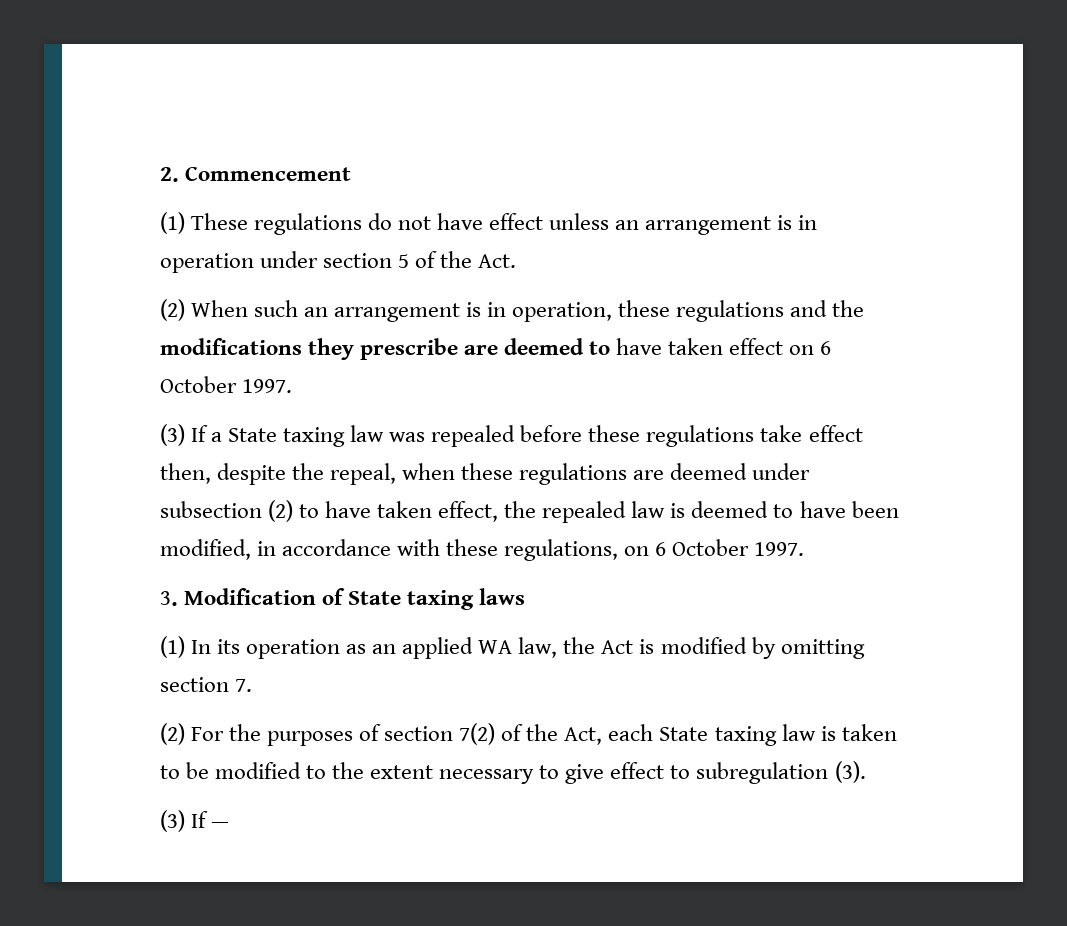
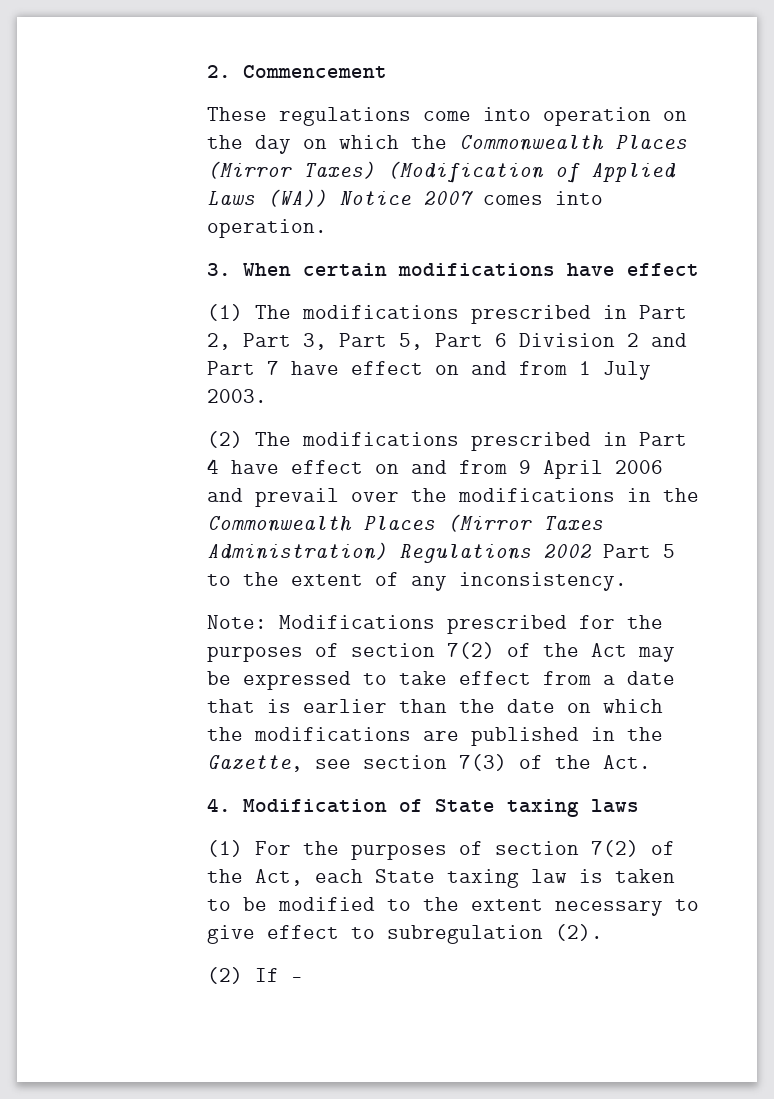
- (1) These regulations do not have effect unless an arrangement is in operation under section 5 of the Act.
- (2) When such an arrangement is in operation, these regulations and the modifications they prescribe are deemed to have taken effect on 6 October 1997.
- (3) If a State taxing law was repealed before these regulations take effect then, despite the repeal, when these regulations are deemed under subsection (2) to have taken effect, the repealed law is deemed to have been modified, in accordance with these regulations, on 6 October 1997.
- 3. Modification of State taxing laws
+ These regulations come into operation on the day on which the Commonwealth Places (Mirror Taxes) (Modification of Applied Laws (WA)) Notice 2007 comes into operation.
+ 3. When certain modifications have effect
+ (1) The modifications prescribed in Part 2, Part 3, Part 5, Part 6 Division 2 and Part 7 have effect on and from 1 July 2003.
+ (2) The modifications prescribed in Part 4 have effect on and from 9 April 2006 and prevail over the modifications in the Commonwealth Places (Mirror Taxes Administration) Regulations 2002 Part 5 to the extent of any inconsistency.
+ Note: Modifications prescribed for the purposes of section 7(2) of the Act may be expressed to take effect from a date that is earlier than the date on which the modifications are published in the Gazette, see section 7(3) of the Act.
+ 4. Modification of State taxing laws
- (1) In its operation as an applied WA law, the Act is modified by omitting section 7.
- (2) For the purposes of section 7(2) of the Act, each State taxing law is taken to be modified to the extent necessary to give effect to subregulation (3).
- (3) If —
+ (1) For the purposes of section 7(2) of the Act, each State taxing law is taken to be modified to the extent necessary to give effect to subregulation (2).
+ (2) If —

